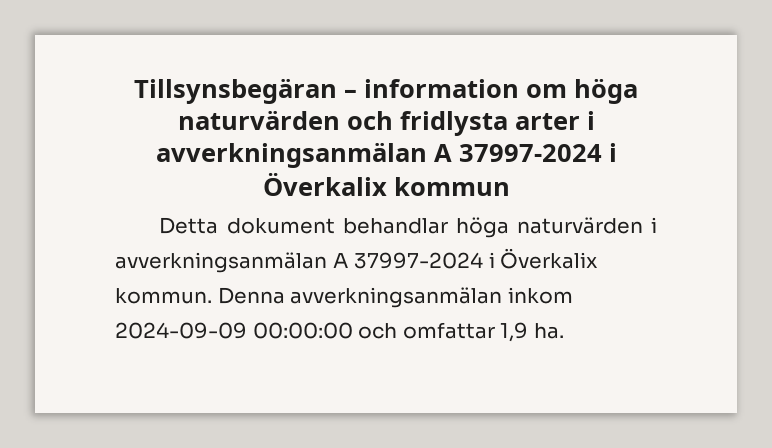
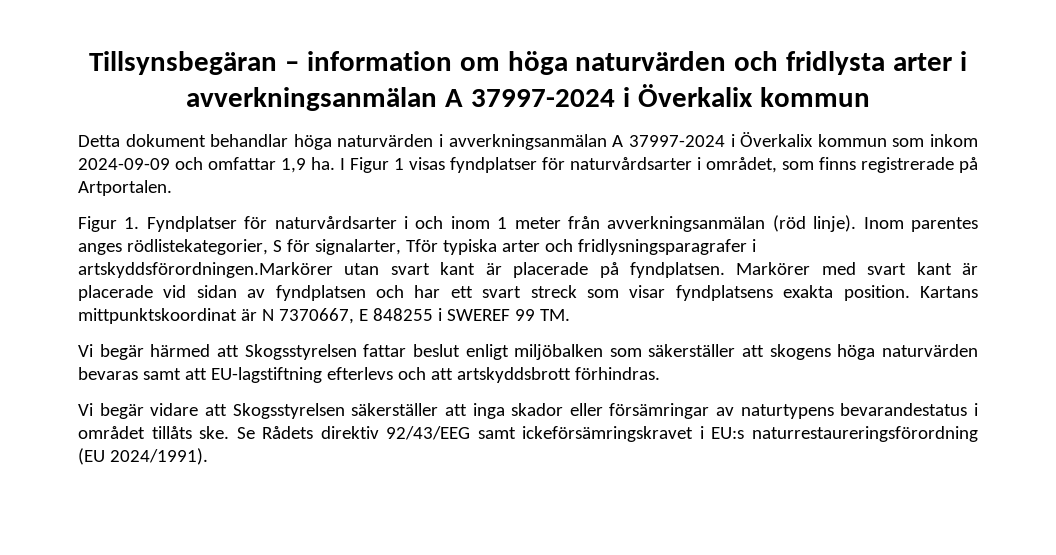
- Detta dokument behandlar höga naturvärden i avverkningsanmälan A 37997-2024 i Överkalix kommun. Denna avverkningsanmälan inkom 2024-09-09 00:00:00 och omfattar 1,9 ha.
+ Detta dokument behandlar höga naturvärden i avverkningsanmälan A 37997-2024 i Överkalix kommun som inkom 2024-09-09 och omfattar 1,9 ha.
+ I Figur 1 visas fyndplatser för naturvårdsarter i området, som finns registrerade på Artportalen.
+ Figur 1. Fyndplatser för naturvårdsarter i och inom 1 meter från avverkningsanmälan (röd linje). Inom parentes anges rödlistekategorier, S för signalarter, Tför typiska arter och fridlysningsparagrafer i artskyddsförordningen.Markörer utan svart kant är placerade på fyndplatsen. Markörer med svart kant är placerade vid sidan av fyndplatsen och har ett svart streck som visar fyndplatsens exakta position. Kartans mittpunktskoordinat är N 7370667, E 848255 i SWEREF 99 TM.
+ Vi begär härmed att Skogsstyrelsen fattar beslut enligt miljöbalken som säkerställer att skogens höga naturvärden bevaras samt att EU-lagstiftning efterlevs och att artskyddsbrott förhindras.
+ Vi begär vidare att Skogsstyrelsen säkerställer att inga skador eller försämringar av naturtypens bevarandestatus i området tillåts ske. Se Rådets direktiv 92/43/EEG samt ickeförsämringskravet i EU:s naturrestaureringsförordning (EU 2024/1991).

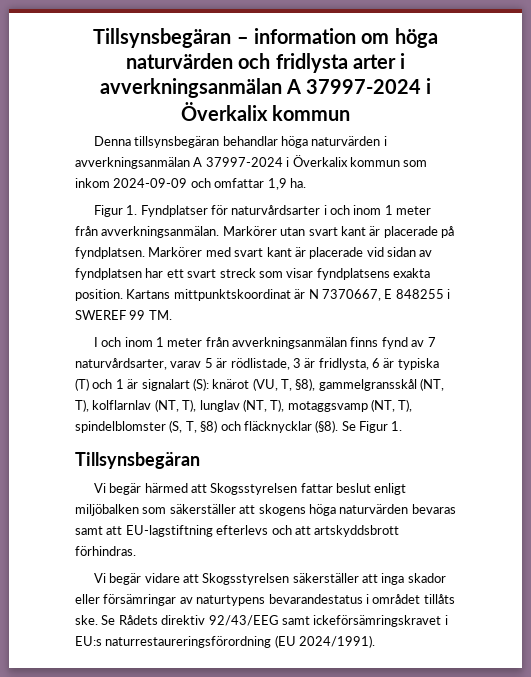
- Detta dokument behandlar höga naturvärden i avverkningsanmälan A 37997-2024 i Överkalix kommun som inkom 2024-09-09 och omfattar 1,9 ha. I Figur 1 visas fyndplatser för naturvårdsarter i området, som finns registrerade på Artportalen.
+ Denna tillsynsbegäran behandlar höga naturvärden i avverkningsanmälan A 37997-2024 i Överkalix kommun som inkom 2024-09-09 och omfattar 1,9 ha.
- Figur 1. Fyndplatser för naturvårdsarter i och inom 1 meter från avverkningsanmälan (röd linje). Inom parentes anges rödlistekategorier, S för signalarter, Tför typiska arter och fridlysningsparagrafer i artskyddsförordningen.Markörer utan svart kant är placerade på fyndplatsen.
+ Figur 1. Fyndplatser för naturvårdsarter i och inom 1 meter från avverkningsanmälan. Markörer utan svart kant är placerade på fyndplatsen.
- Markörer med svart kant är placerade vid sidan av fyndplatsen och har ett svart streck som visar fyndplatsens exakta position.
+ Markörer med svart kant är placerade vid sidan av fyndplatsen har ett svart streck som visar fyndplatsens exakta position.
+ I och inom 1 meter från avverkningsanmälan finns fynd av 7 naturvårdsarter, varav 5 är rödlistade, 3 är fridlysta, 6 är typiska (T) och 1 är signalart (S): knärot (VU, T, §8), gammelgransskål (NT, T), kolflarnlav (NT, T), lunglav (NT, T), motaggsvamp (NT, T), spindelblomster (S, T, §8) och fläcknycklar (§8). Se Figur 1.
+ Tillsynsbegäran

